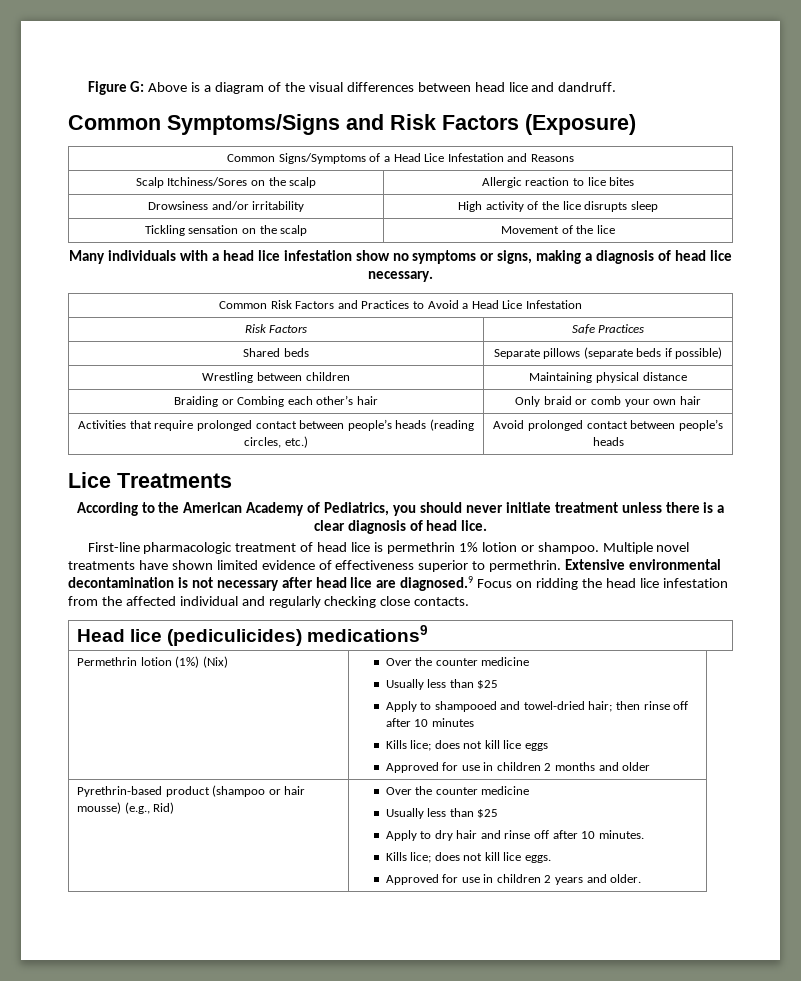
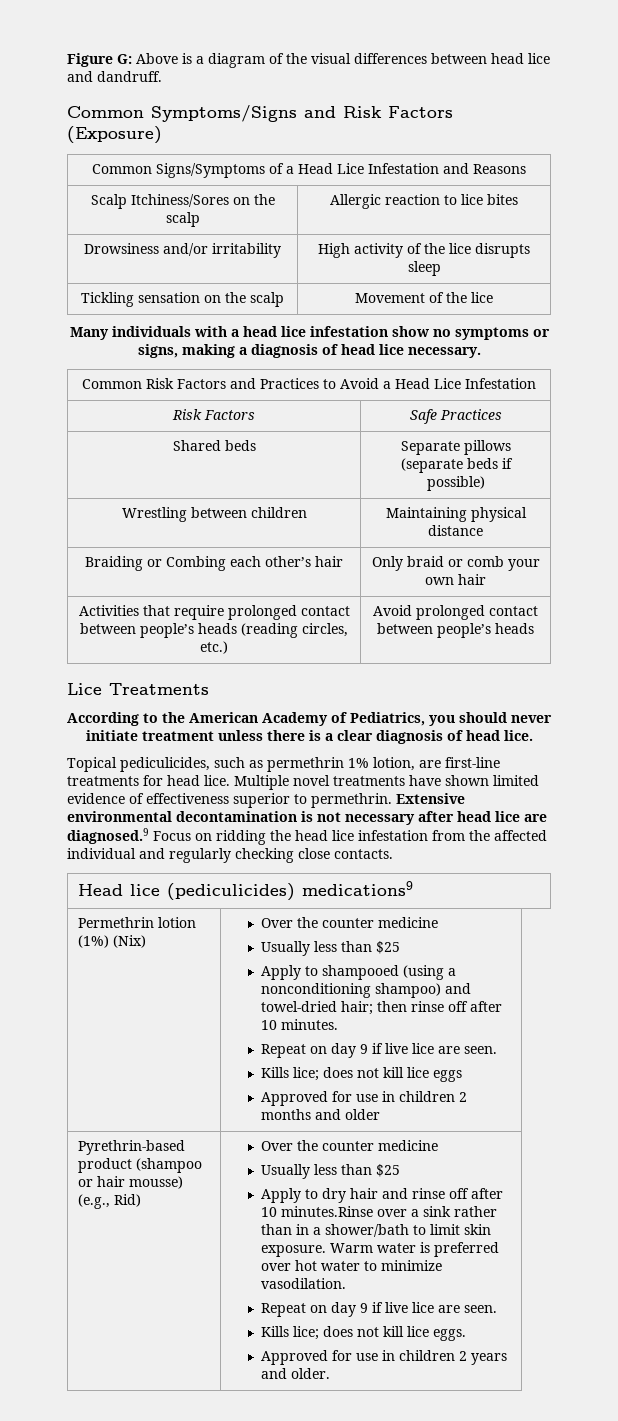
- First-line pharmacologic treatment of head lice is permethrin 1% lotion or shampoo.
+ Topical pediculicides, such as permethrin 1% lotion, are first-line treatments for head lice.
- Apply to shampooed and towel-dried hair; then rinse off after 10 minutes
+ Apply to shampooed (using a nonconditioning shampoo) and towel-dried hair; then rinse off after 10 minutes.
+ Repeat on day 9 if live lice are seen.
- Apply to dry hair and rinse off after 10 minutes.
+ Apply to dry hair and rinse off after 10 minutes.Rinse over a sink rather than in a shower/bath to limit skin exposure. Warm water is preferred over hot water to minimize vasodilation.
+ Repeat on day 9 if live lice are seen.

